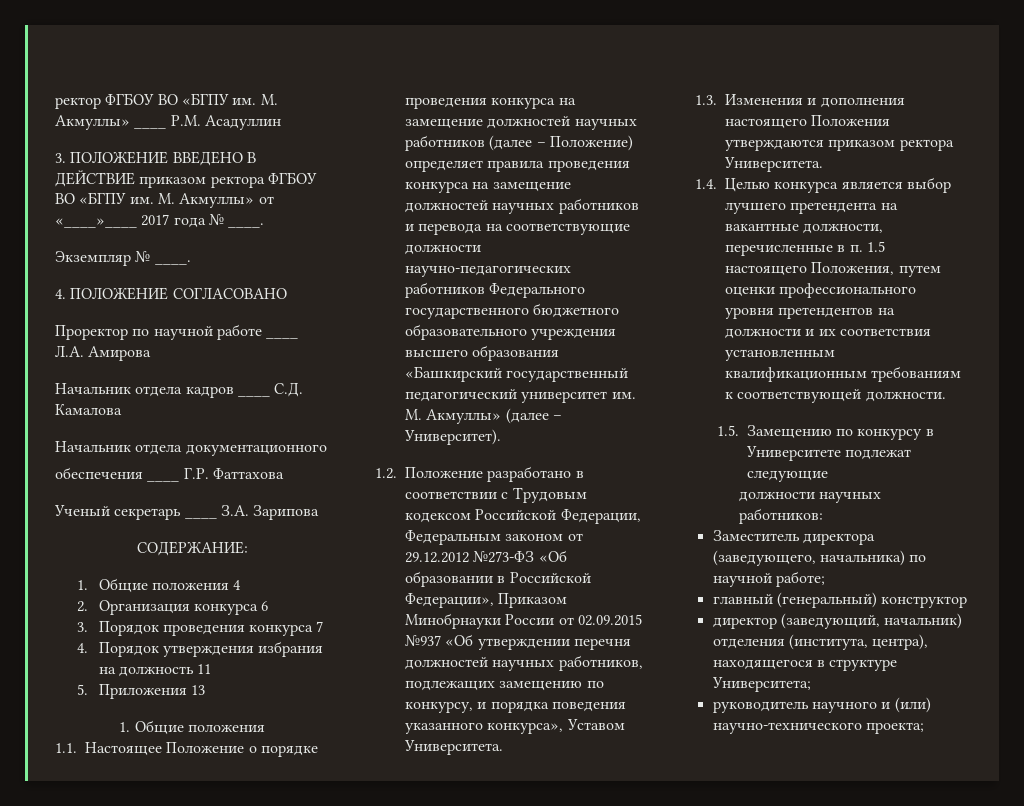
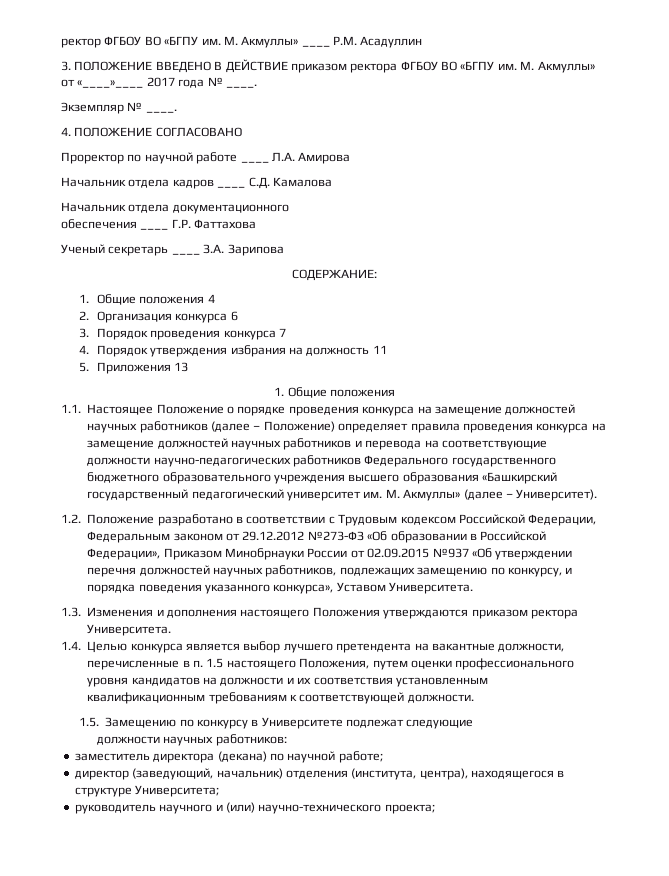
- 1.4. Целью конкурса является выбор лучшего претендента на вакантные должности, перечисленные в п. 1.5 настоящего Положения, путем оценки профессионального уровня претендентов на должности и их соответствия установленным квалификационным требованиям к соответствующей должности.
+ 1.4. Целью конкурса является выбор лучшего претендента на вакантные должности, перечисленные в п. 1.5 настоящего Положения, путем оценки профессионального уровня кандидатов на должности и их соответствия установленным квалификационным требованиям к соответствующей должности.
- Заместитель директора (заведующего, начальника) по научной работе;
+ заместитель директора (декана) по научной работе;
- главный (генеральный) конструктор

